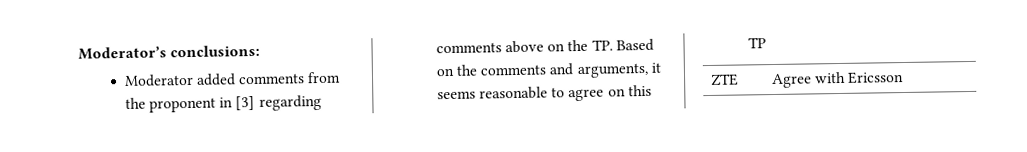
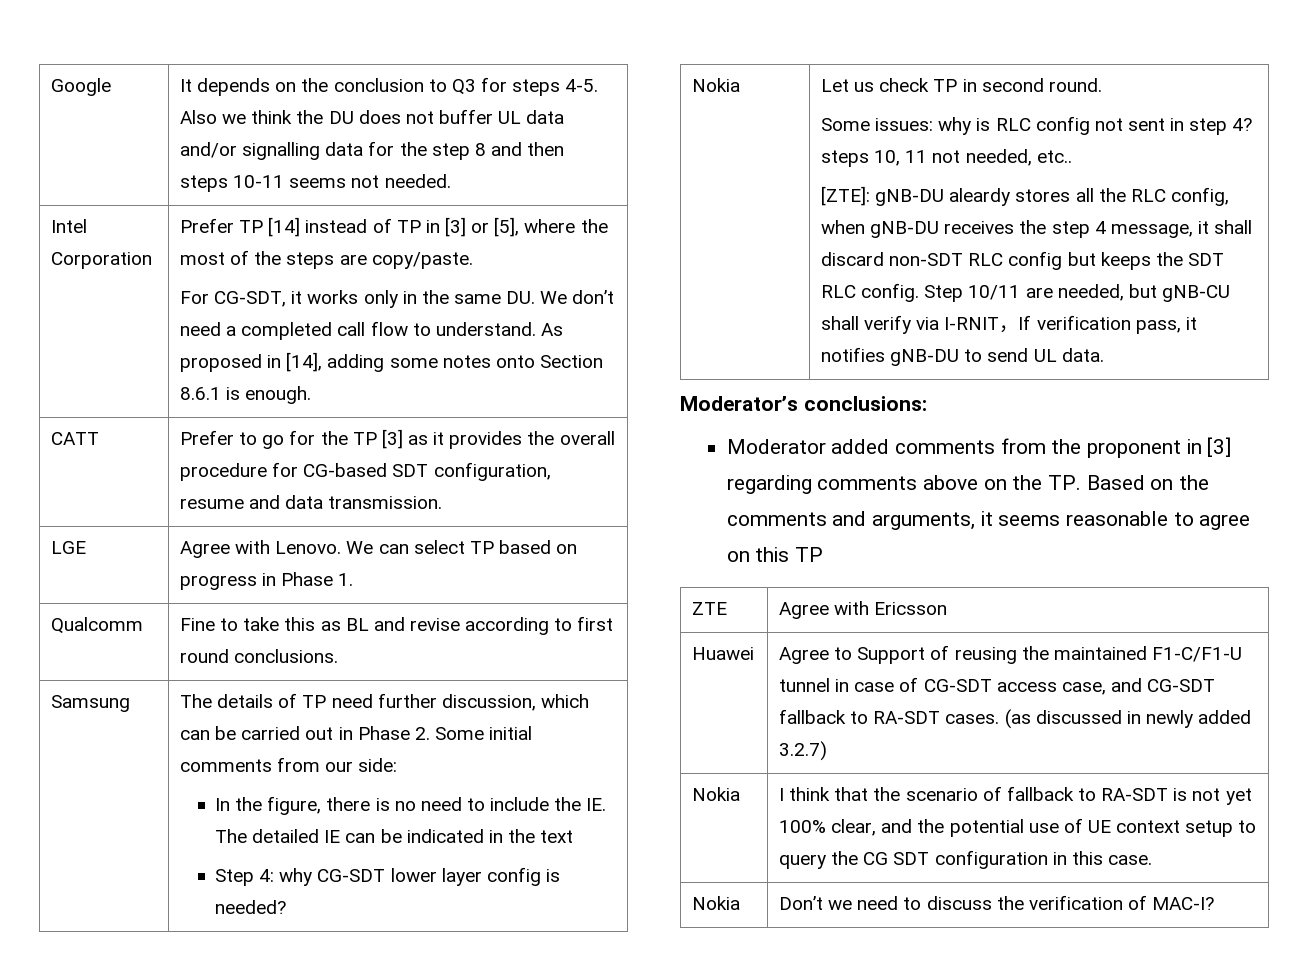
+ Google | It depends on the conclusion to Q3 for steps 4-5. Also we think the DU does not buffer UL data and/or signalling data for the step 8 and then steps 10-11 seems not needed.
+ Intel Corporation | Prefer TP [14] instead of TP in [3] or [5], where the most of the steps are copy/paste.
+ For CG-SDT, it works only in the same DU. We don’t need a completed call flow to understand. As proposed in [14], adding some notes onto Section 8.6.1 is enough.
+ CATT | Prefer to go for the TP [3] as it provides the overall procedure for CG-based SDT configuration, resume and data transmission.
+ LGE | Agree with Lenovo. We can select TP based on progress in Phase 1.
+ Qualcomm | Fine to take this as BL and revise according to first round conclusions.
+ Samsung | The details of TP need further discussion, which can be carried out in Phase 2. Some initial comments from our side:
+ In the figure, there is no need to include the IE. The detailed IE can be indicated in the text
+ Step 4: why CG-SDT lower layer config is needed?
+ Nokia | Let us check TP in second round.
+ Some issues: why is RLC config not sent in step 4? steps 10, 11 not needed, etc..
+ [ZTE]: gNB-DU aleardy stores all the RLC config, when gNB-DU receives the step 4 message, it shall discard non-SDT RLC config but keeps the SDT RLC config. Step 10/11 are needed, but gNB-CU shall verify via I-RNIT，If verification pass, it notifies gNB-DU to send UL data.
+ Huawei | Agree to Support of reusing the maintained F1-C/F1-U tunnel in case of CG-SDT access case, and CG-SDT fallback to RA-SDT cases. (as discussed in newly added 3.2.7)
+ Nokia | I think that the scenario of fallback to RA-SDT is not yet 100% clear, and the potential use of UE context setup to query the CG SDT configuration in this case.
+ Nokia | Don’t we need to discuss the verification of MAC-I?

